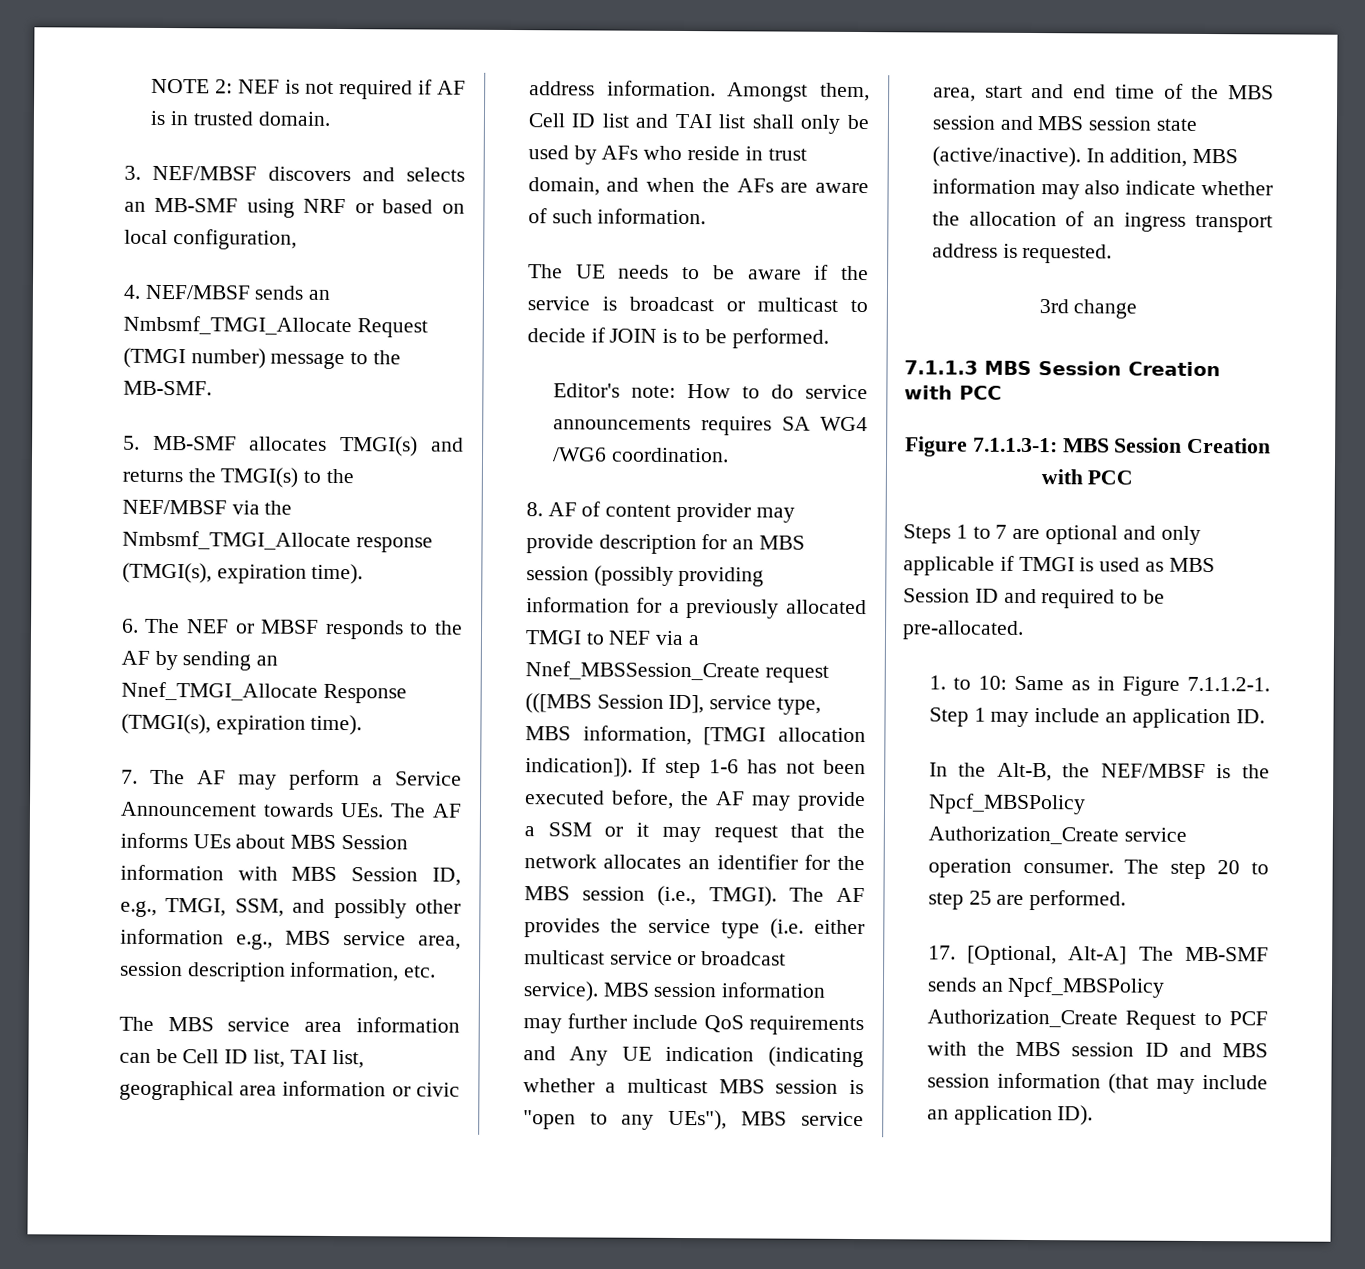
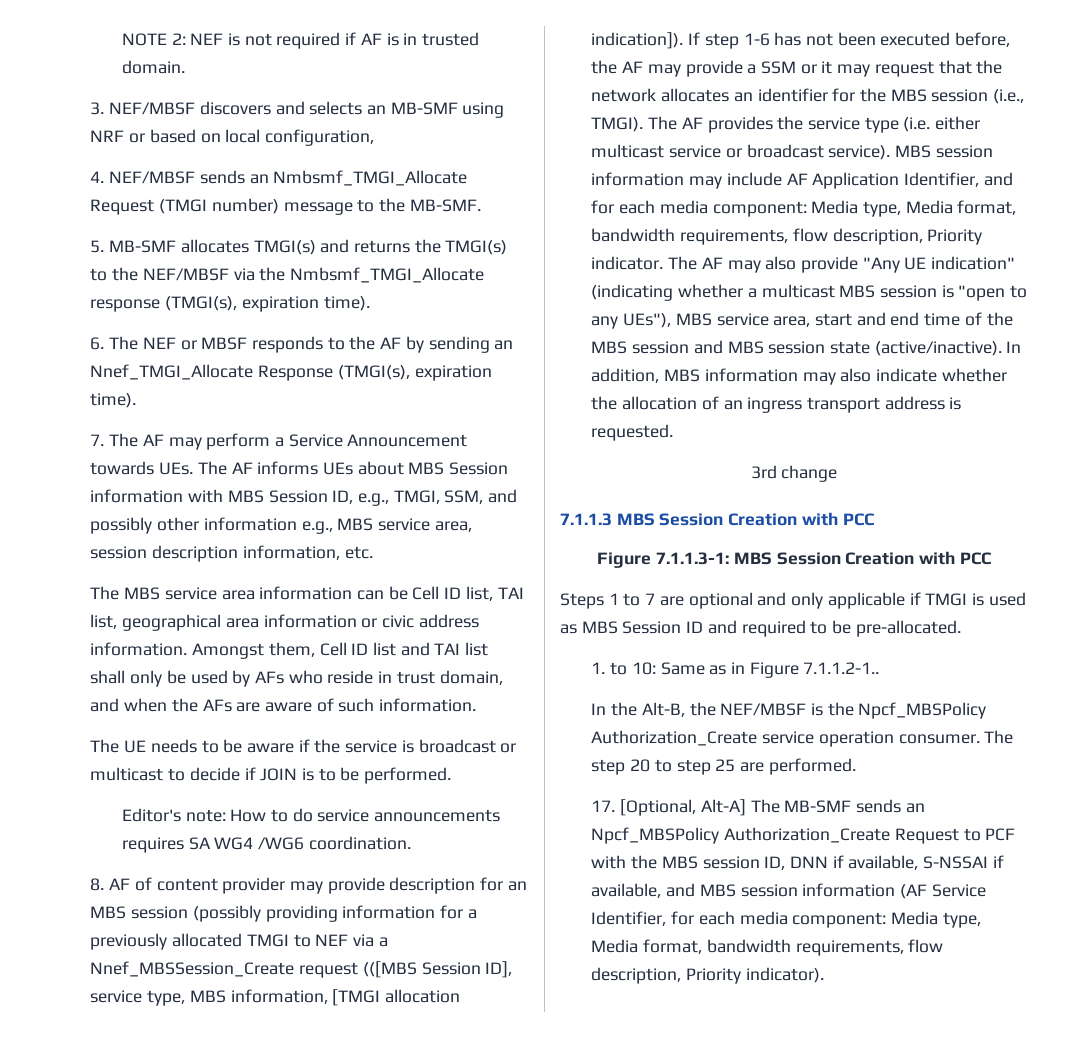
- MBS session information may further include QoS requirements and Any UE indication (indicating whether a multicast MBS session is "open to any UEs"), MBS service area, start and end time of the MBS session and MBS session state (active/inactive).
+ MBS session information may include AF Application Identifier, and for each media component: Media type, Media format, bandwidth requirements, flow description, Priority indicator. The AF may also provide "Any UE indication" (indicating whether a multicast MBS session is "open to any UEs"), MBS service area, start and end time of the MBS session and MBS session state (active/inactive).
- 1. to 10: Same as in Figure 7.1.1.2-1. Step 1 may include an application ID.
+ 1. to 10: Same as in Figure 7.1.1.2-1..
- 17. [Optional, Alt-A] The MB-SMF sends an Npcf_MBSPolicy Authorization_Create Request to PCF with the MBS session ID and MBS session information (that may include an application ID).
+ 17. [Optional, Alt-A] The MB-SMF sends an Npcf_MBSPolicy Authorization_Create Request to PCF with the MBS session ID, DNN if available, S-NSSAI if available, and MBS session information (AF Service Identifier, for each media component: Media type, Media format, bandwidth requirements, flow description, Priority indicator).

